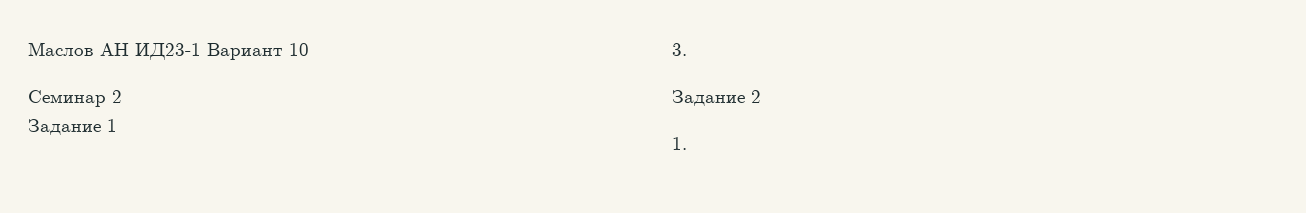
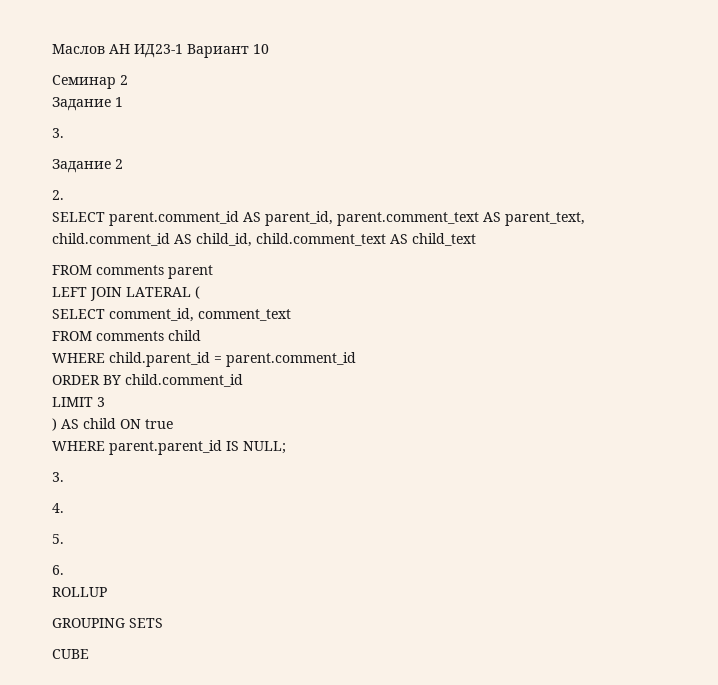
- 1.
+ 2.
+ SELECT parent.comment_id AS parent_id, parent.comment_text AS parent_text, child.comment_id AS child_id, child.comment_text AS child_text
+ FROM comments parent
+ LEFT JOIN LATERAL (
+ SELECT comment_id, comment_text
+ FROM comments child
+ WHERE child.parent_id = parent.comment_id
+ ORDER BY child.comment_id
+ LIMIT 3
+ ) AS child ON true
+ WHERE parent.parent_id IS NULL;
+ 3.
+ 4.
+ 5.
+ 6.
+ ROLLUP
+ GROUPING SETS
+ CUBE

